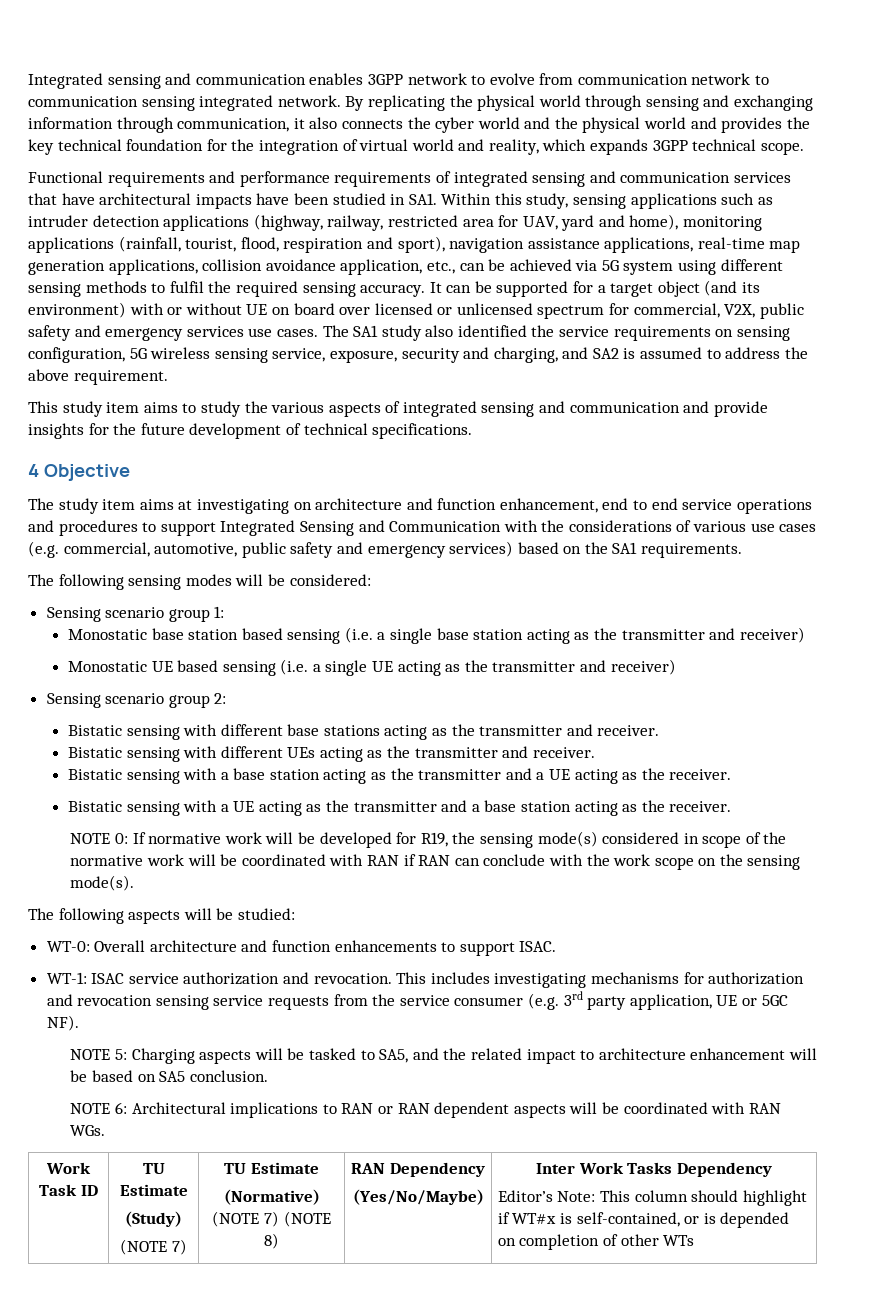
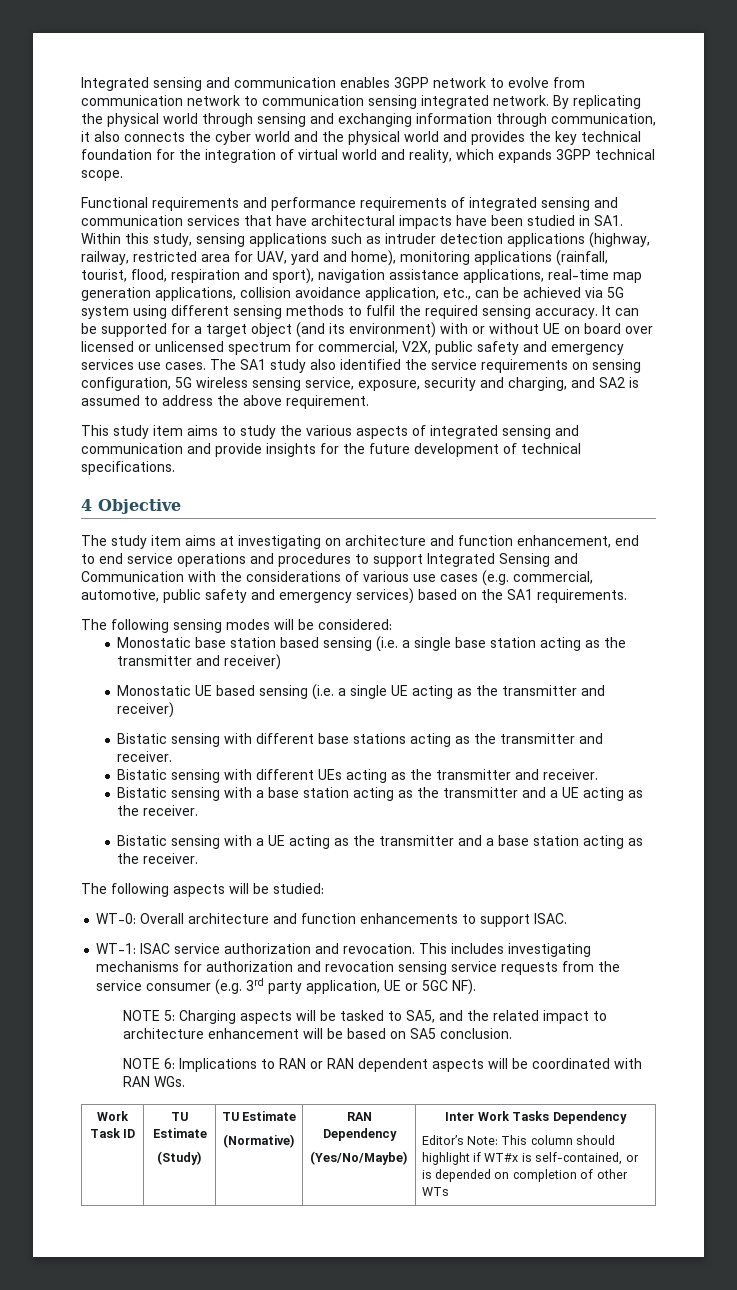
- Sensing scenario group 1:
- Sensing scenario group 2:
- NOTE 0: If normative work will be developed for R19, the sensing mode(s) considered in scope of the normative work will be coordinated with RAN if RAN can conclude with the work scope on the sensing mode(s).
- NOTE 6: Architectural implications to RAN or RAN dependent aspects will be coordinated with RAN WGs.
+ NOTE 6: Implications to RAN or RAN dependent aspects will be coordinated with RAN WGs.
  Work Task ID | TU Estimate
- (Study)
- (NOTE 7) | TU Estimate
- (Normative) (NOTE 7) (NOTE 8) | RAN Dependency
+ (Study) | TU Estimate
+ (Normative) | RAN Dependency

